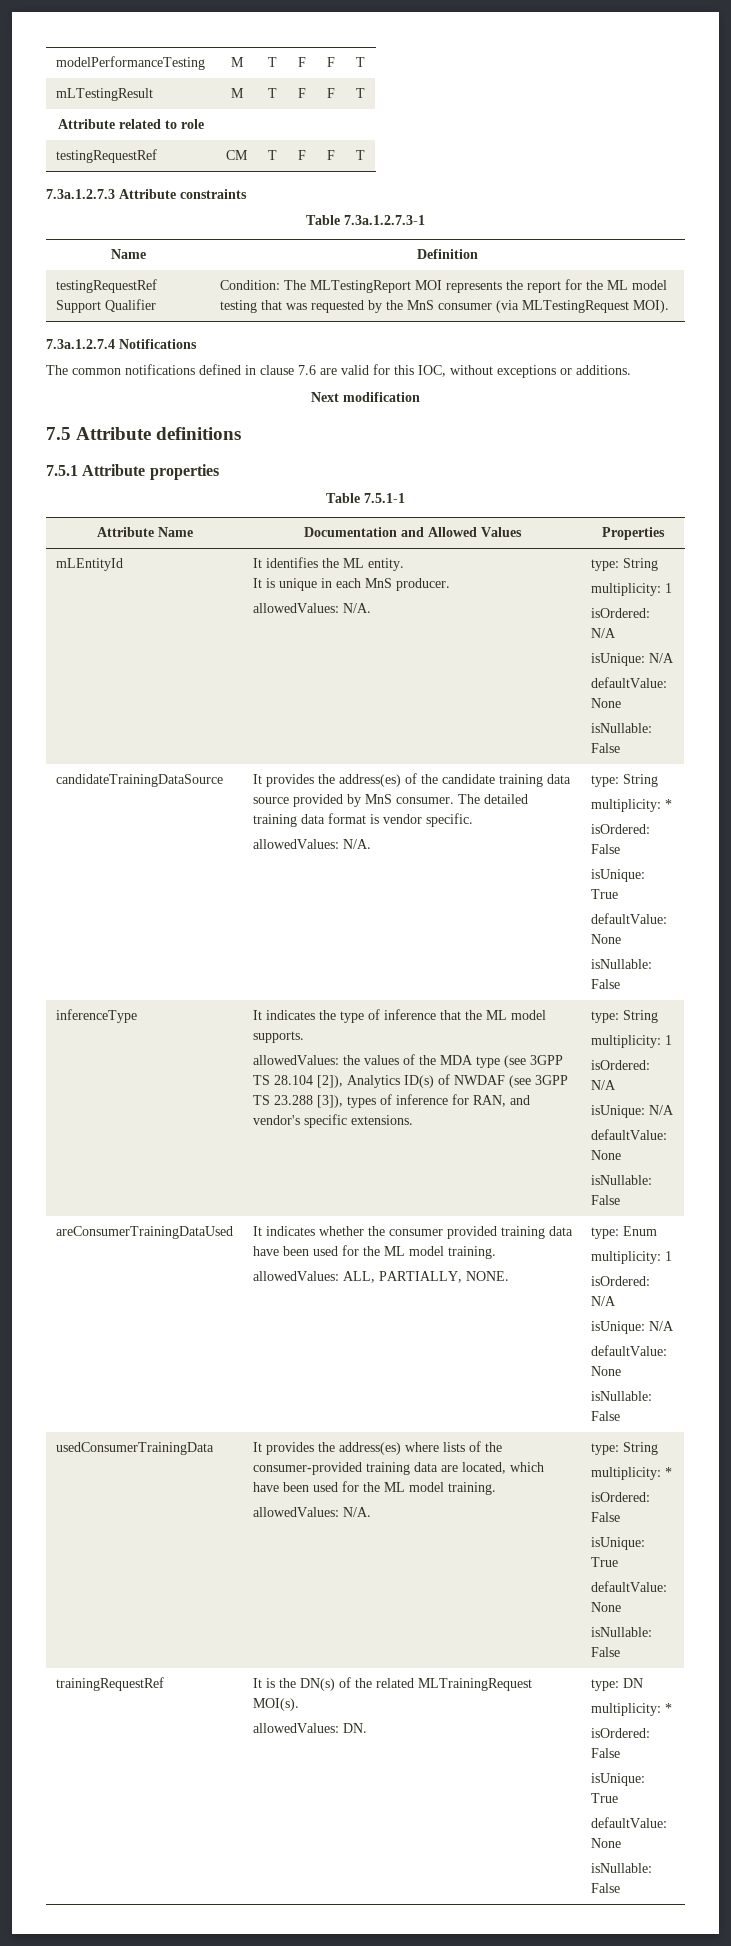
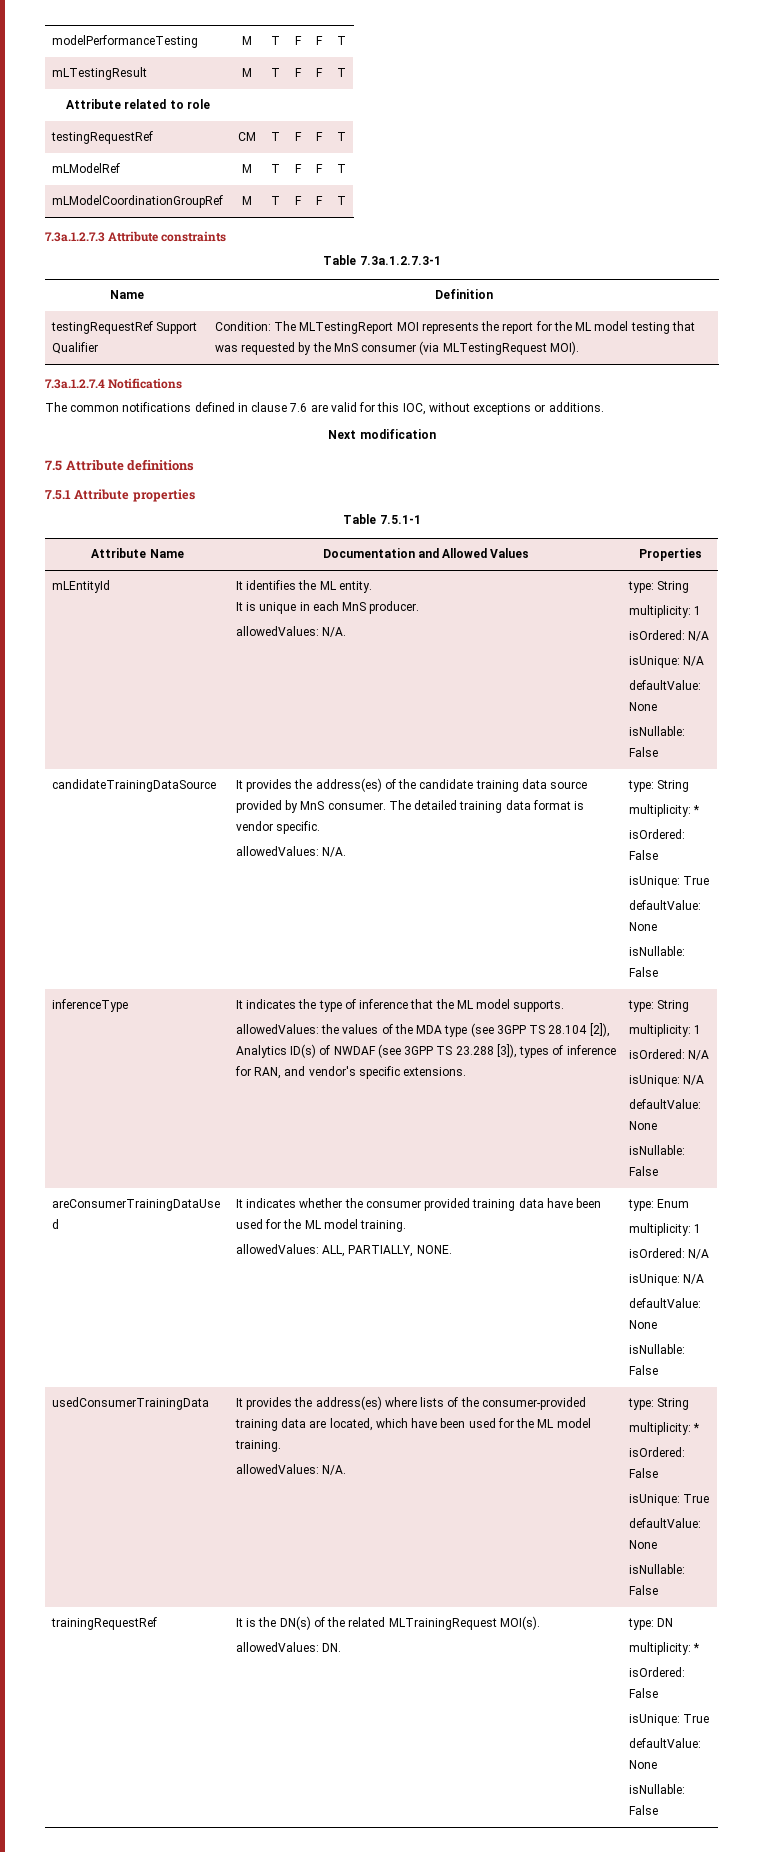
+ mLModelRef | M | T | F | F | T
+ mLModelCoordinationGroupRef | M | T | F | F | T

